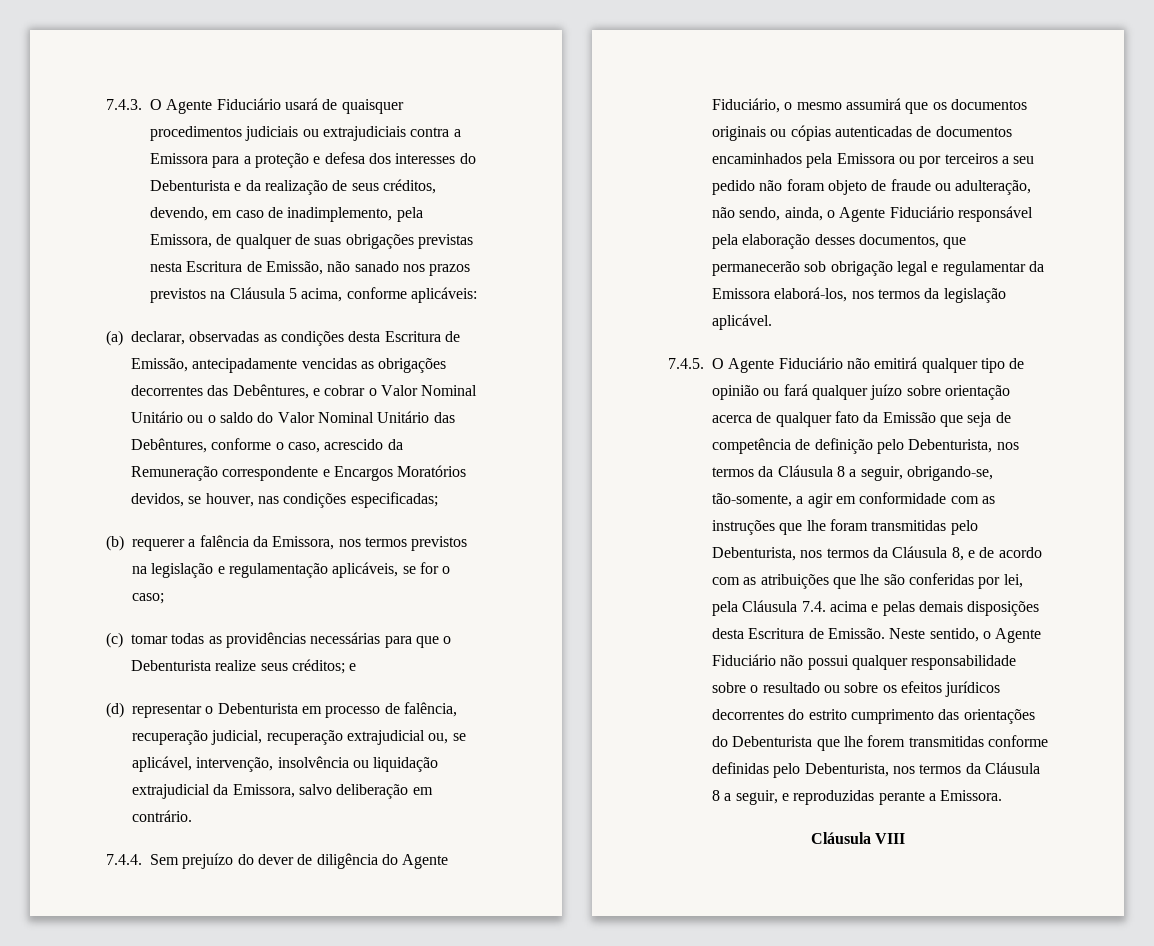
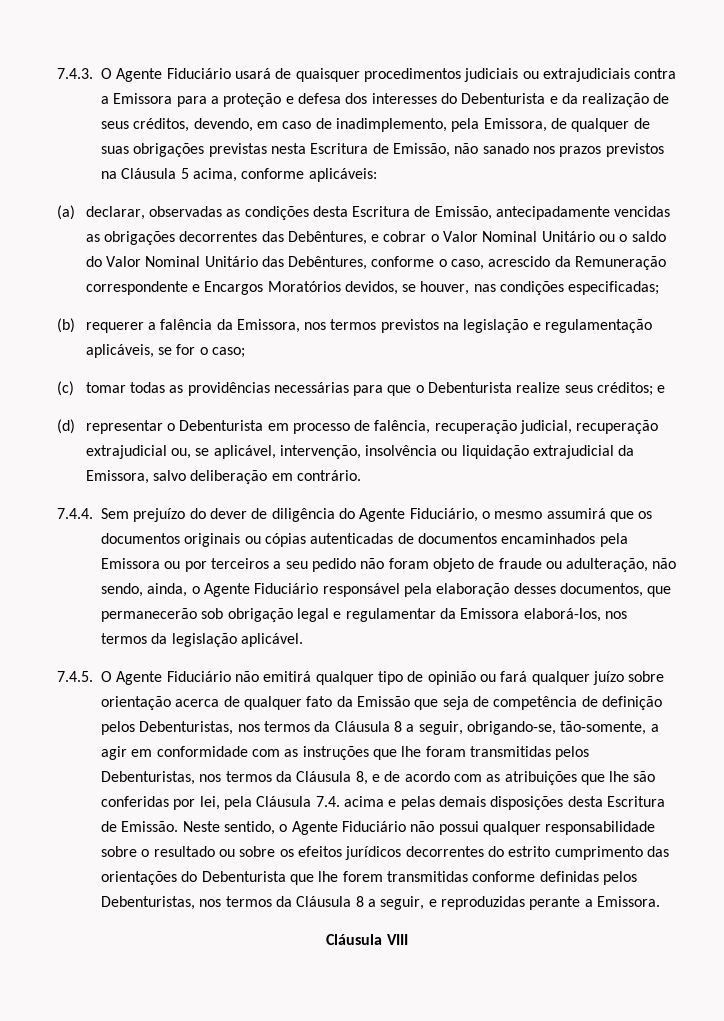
- 7.4.5. O Agente Fiduciário não emitirá qualquer tipo de opinião ou fará qualquer juízo sobre orientação acerca de qualquer fato da Emissão que seja de competência de definição pelo Debenturista, nos termos da Cláusula 8 a seguir, obrigando-se, tão-somente, a agir em conformidade com as instruções que lhe foram transmitidas pelo Debenturista, nos termos da Cláusula 8, e de acordo com as atribuições que lhe são conferidas por lei, pela Cláusula 7.4. acima e pelas demais disposições desta Escritura de Emissão.
+ 7.4.5. O Agente Fiduciário não emitirá qualquer tipo de opinião ou fará qualquer juízo sobre orientação acerca de qualquer fato da Emissão que seja de competência de definição pelos Debenturistas, nos termos da Cláusula 8 a seguir, obrigando-se, tão-somente, a agir em conformidade com as instruções que lhe foram transmitidas pelos Debenturistas, nos termos da Cláusula 8, e de acordo com as atribuições que lhe são conferidas por lei, pela Cláusula 7.4. acima e pelas demais disposições desta Escritura de Emissão.
- Neste sentido, o Agente Fiduciário não possui qualquer responsabilidade sobre o resultado ou sobre os efeitos jurídicos decorrentes do estrito cumprimento das orientações do Debenturista que lhe forem transmitidas conforme definidas pelo Debenturista, nos termos da Cláusula 8 a seguir, e reproduzidas perante a Emissora.
+ Neste sentido, o Agente Fiduciário não possui qualquer responsabilidade sobre o resultado ou sobre os efeitos jurídicos decorrentes do estrito cumprimento das orientações do Debenturista que lhe forem transmitidas conforme definidas pelos Debenturistas, nos termos da Cláusula 8 a seguir, e reproduzidas perante a Emissora.

